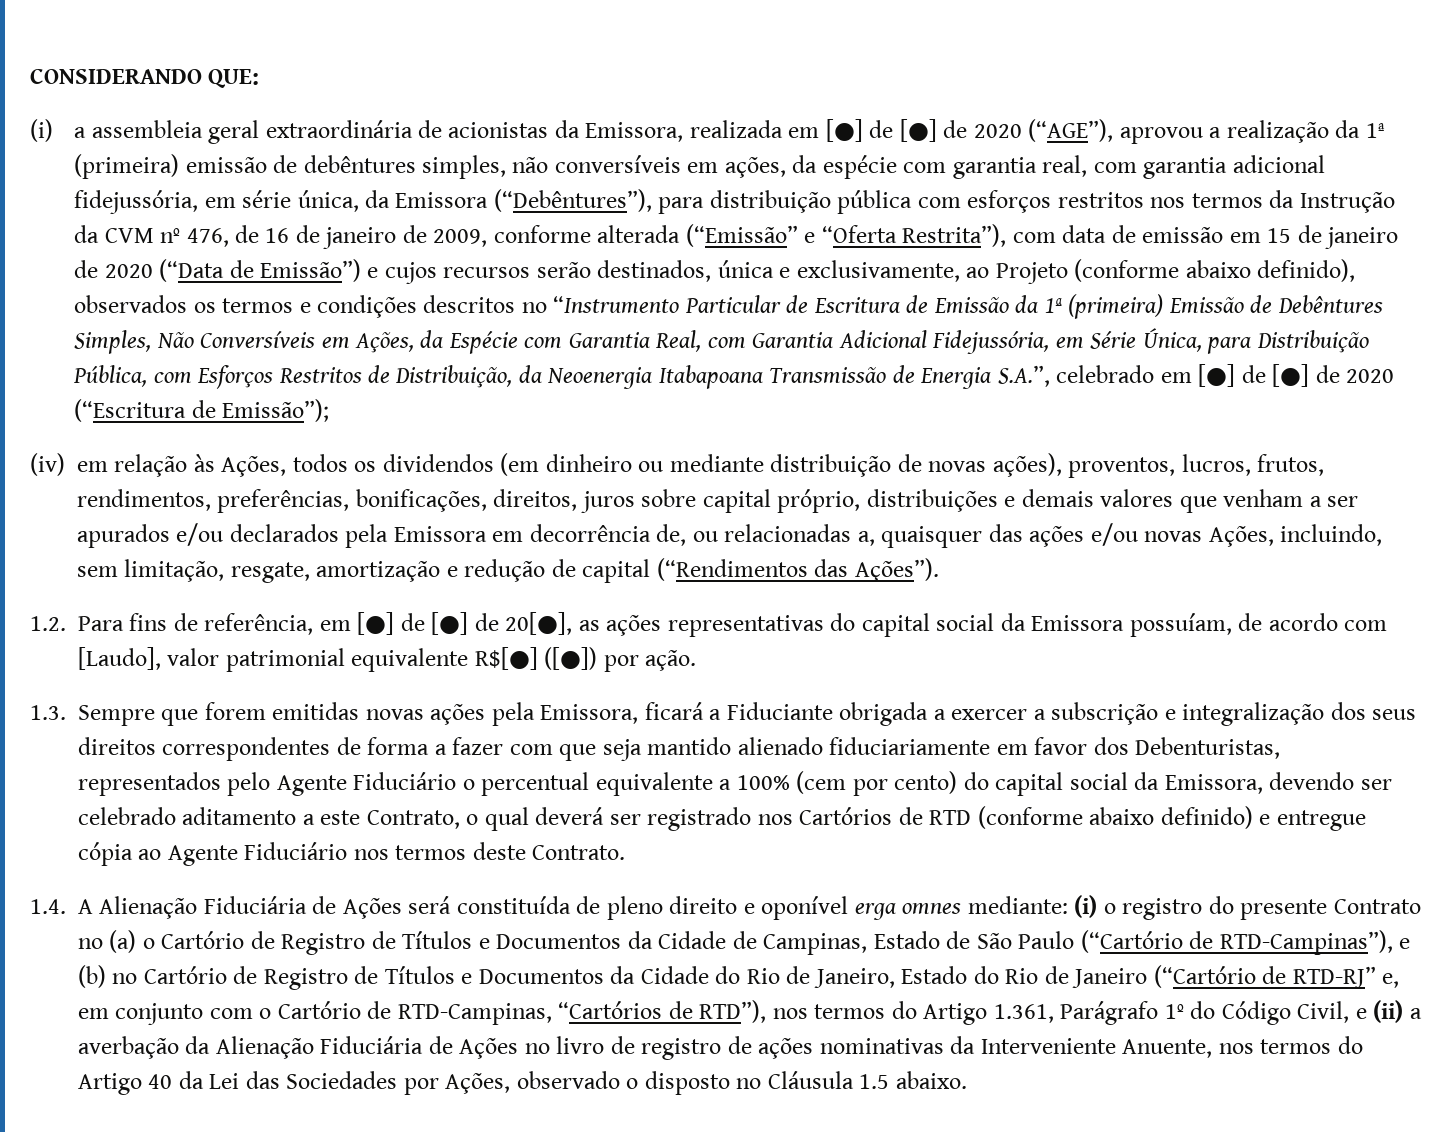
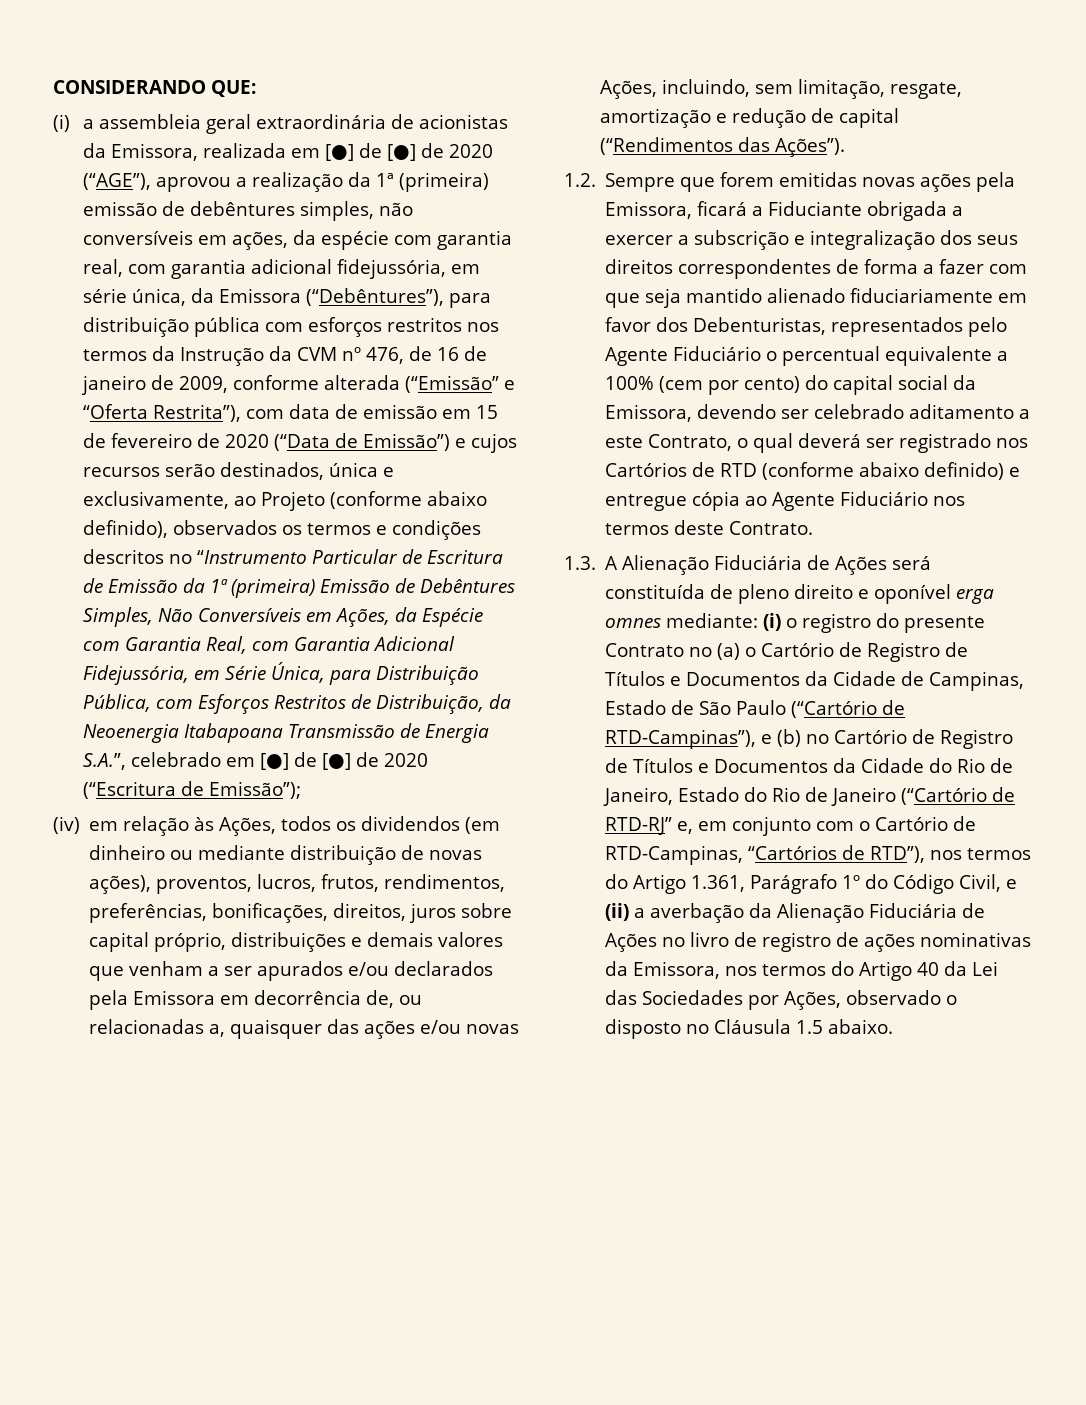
- (i) a assembleia geral extraordinária de acionistas da Emissora, realizada em [●] de [●] de 2020 (“AGE”), aprovou a realização da 1ª (primeira) emissão de debêntures simples, não conversíveis em ações, da espécie com garantia real, com garantia adicional fidejussória, em série única, da Emissora (“Debêntures”), para distribuição pública com esforços restritos nos termos da Instrução da CVM nº 476, de 16 de janeiro de 2009, conforme alterada (“Emissão” e “Oferta Restrita”), com data de emissão em 15 de janeiro de 2020 (“Data de Emissão”) e cujos recursos serão destinados, única e exclusivamente, ao Projeto (conforme abaixo definido), observados os termos e condições descritos no “Instrumento Particular de Escritura de Emissão da 1ª (primeira) Emissão de Debêntures Simples, Não Conversíveis em Ações, da Espécie com Garantia Real, com Garantia Adicional Fidejussória, em Série Única, para Distribuição Pública, com Esforços Restritos de Distribuição, da Neoenergia Itabapoana Transmissão de Energia S.A.”, celebrado em [●] de [●] de 2020 (“Escritura de Emissão”);
+ (i) a assembleia geral extraordinária de acionistas da Emissora, realizada em [●] de [●] de 2020 (“AGE”), aprovou a realização da 1ª (primeira) emissão de debêntures simples, não conversíveis em ações, da espécie com garantia real, com garantia adicional fidejussória, em série única, da Emissora (“Debêntures”), para distribuição pública com esforços restritos nos termos da Instrução da CVM nº 476, de 16 de janeiro de 2009, conforme alterada (“Emissão” e “Oferta Restrita”), com data de emissão em 15 de fevereiro de 2020 (“Data de Emissão”) e cujos recursos serão destinados, única e exclusivamente, ao Projeto (conforme abaixo definido), observados os termos e condições descritos no “Instrumento Particular de Escritura de Emissão da 1ª (primeira) Emissão de Debêntures Simples, Não Conversíveis em Ações, da Espécie com Garantia Real, com Garantia Adicional Fidejussória, em Série Única, para Distribuição Pública, com Esforços Restritos de Distribuição, da Neoenergia Itabapoana Transmissão de Energia S.A.”, celebrado em [●] de [●] de 2020 (“Escritura de Emissão”);
- 1.2. Para fins de referência, em [●] de [●] de 20[●], as ações representativas do capital social da Emissora possuíam, de acordo com [Laudo], valor patrimonial equivalente R$[●] ([●]) por ação.
- 1.3. Sempre que forem emitidas novas ações pela Emissora, ficará a Fiduciante obrigada a exercer a subscrição e integralização dos seus direitos correspondentes de forma a fazer com que seja mantido alienado fiduciariamente em favor dos Debenturistas, representados pelo Agente Fiduciário o percentual equivalente a 100% (cem por cento) do capital social da Emissora, devendo ser celebrado aditamento a este Contrato, o qual deverá ser registrado nos Cartórios de RTD (conforme abaixo definido) e entregue cópia ao Agente Fiduciário nos termos deste Contrato.
+ 1.2. Sempre que forem emitidas novas ações pela Emissora, ficará a Fiduciante obrigada a exercer a subscrição e integralização dos seus direitos correspondentes de forma a fazer com que seja mantido alienado fiduciariamente em favor dos Debenturistas, representados pelo Agente Fiduciário o percentual equivalente a 100% (cem por cento) do capital social da Emissora, devendo ser celebrado aditamento a este Contrato, o qual deverá ser registrado nos Cartórios de RTD (conforme abaixo definido) e entregue cópia ao Agente Fiduciário nos termos deste Contrato.
- 1.4. A Alienação Fiduciária de Ações será constituída de pleno direito e oponível erga omnes mediante:
+ 1.3. A Alienação Fiduciária de Ações será constituída de pleno direito e oponível erga omnes mediante:
- (i) o registro do presente Contrato no (a) o Cartório de Registro de Títulos e Documentos da Cidade de Campinas, Estado de São Paulo (“Cartório de RTD-Campinas”), e (b) no Cartório de Registro de Títulos e Documentos da Cidade do Rio de Janeiro, Estado do Rio de Janeiro (“Cartório de RTD-RJ” e, em conjunto com o Cartório de RTD-Campinas, “Cartórios de RTD”), nos termos do Artigo 1.361, Parágrafo 1º do Código Civil, e (ii) a averbação da Alienação Fiduciária de Ações no livro de registro de ações nominativas da Interveniente Anuente, nos termos do Artigo 40 da Lei das Sociedades por Ações, observado o disposto no Cláusula 1.5 abaixo.
+ (i) o registro do presente Contrato no (a) o Cartório de Registro de Títulos e Documentos da Cidade de Campinas, Estado de São Paulo (“Cartório de RTD-Campinas”), e (b) no Cartório de Registro de Títulos e Documentos da Cidade do Rio de Janeiro, Estado do Rio de Janeiro (“Cartório de RTD-RJ” e, em conjunto com o Cartório de RTD-Campinas, “Cartórios de RTD”), nos termos do Artigo 1.361, Parágrafo 1º do Código Civil, e (ii) a averbação da Alienação Fiduciária de Ações no livro de registro de ações nominativas da Emissora, nos termos do Artigo 40 da Lei das Sociedades por Ações, observado o disposto no Cláusula 1.5 abaixo.

